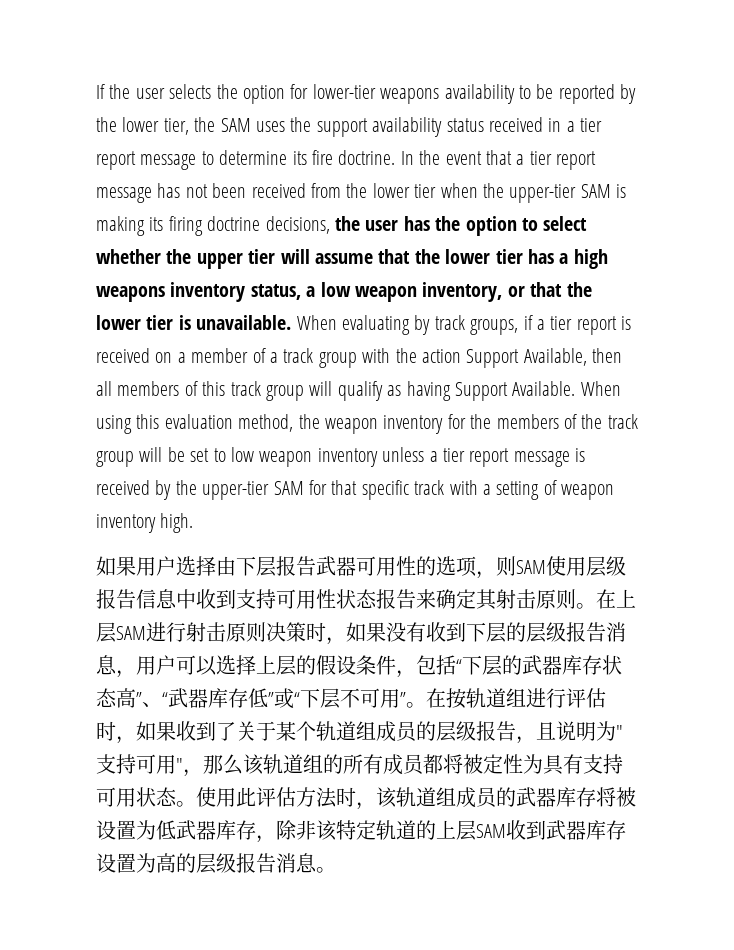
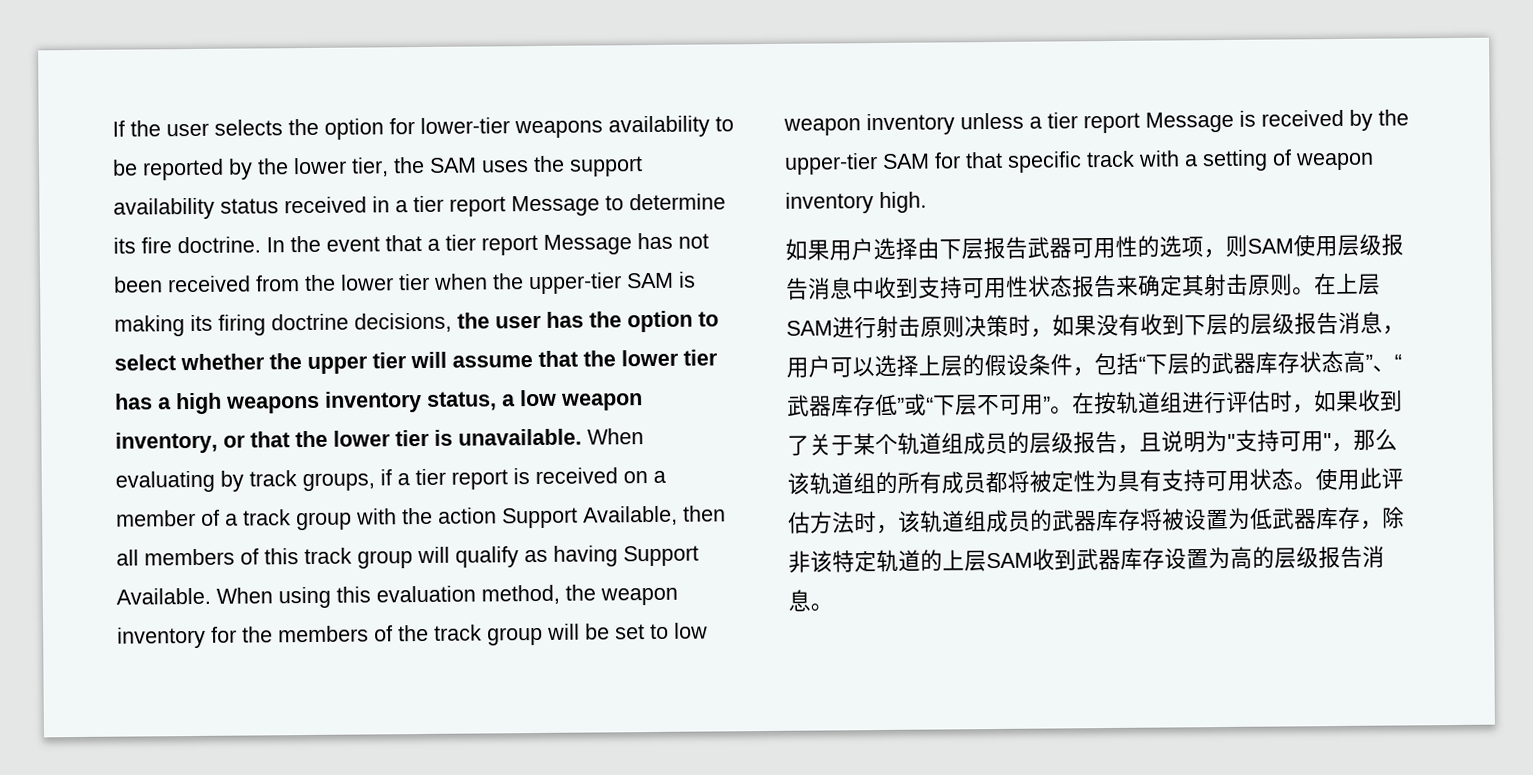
- If the user selects the option for lower-tier weapons availability to be reported by the lower tier, the SAM uses the support availability status received in a tier report message to determine its fire doctrine.
+ If the user selects the option for lower-tier weapons availability to be reported by the lower tier, the SAM uses the support availability status received in a tier report Message to determine its fire doctrine.
- In the event that a tier report message has not been received from the lower tier when the upper-tier SAM is making its firing doctrine decisions, the user has the option to select whether the upper tier will assume that the lower tier has a high weapons inventory status, a low weapon inventory, or that the lower tier is unavailable.
+ In the event that a tier report Message has not been received from the lower tier when the upper-tier SAM is making its firing doctrine decisions, the user has the option to select whether the upper tier will assume that the lower tier has a high weapons inventory status, a low weapon inventory, or that the lower tier is unavailable.
- When using this evaluation method, the weapon inventory for the members of the track group will be set to low weapon inventory unless a tier report message is received by the upper-tier SAM for that specific track with a setting of weapon inventory high.
+ When using this evaluation method, the weapon inventory for the members of the track group will be set to low weapon inventory unless a tier report Message is received by the upper-tier SAM for that specific track with a setting of weapon inventory high.
- 如果用户选择由下层报告武器可用性的选项，则SAM使用层级报告信息中收到支持可用性状态报告来确定其射击原则。
+ 如果用户选择由下层报告武器可用性的选项，则SAM使用层级报告消息中收到支持可用性状态报告来确定其射击原则。

